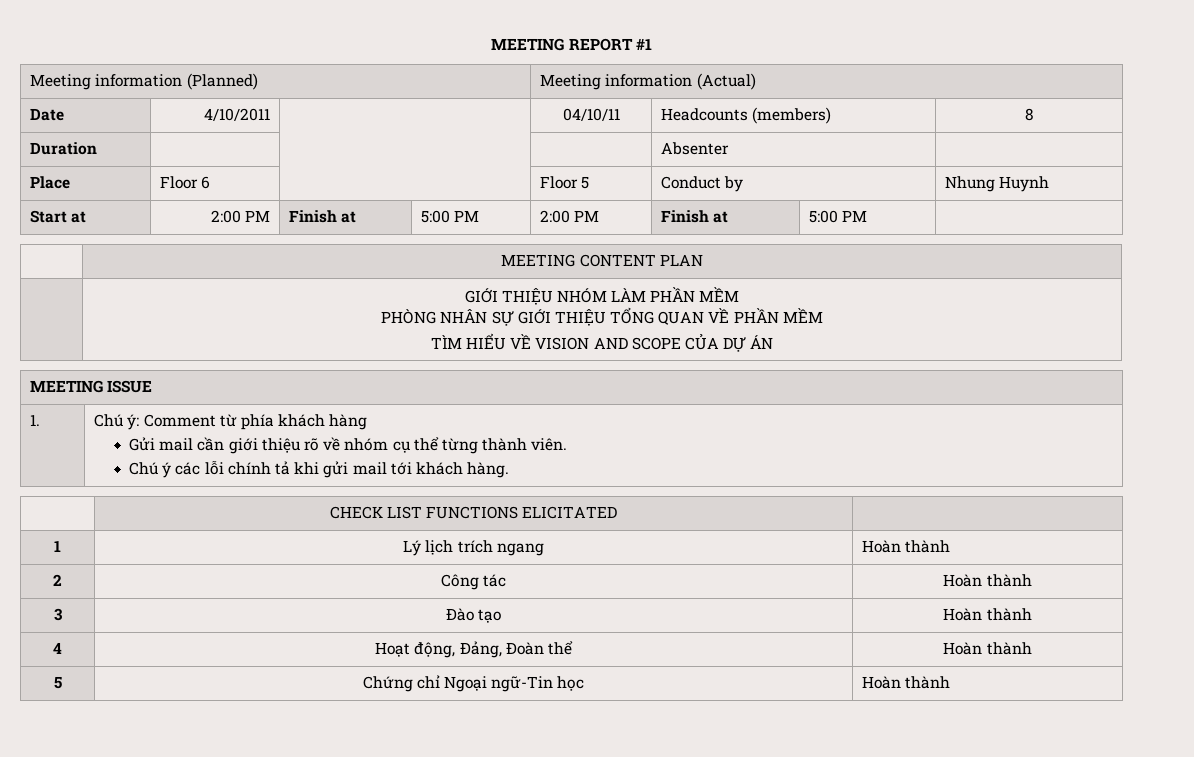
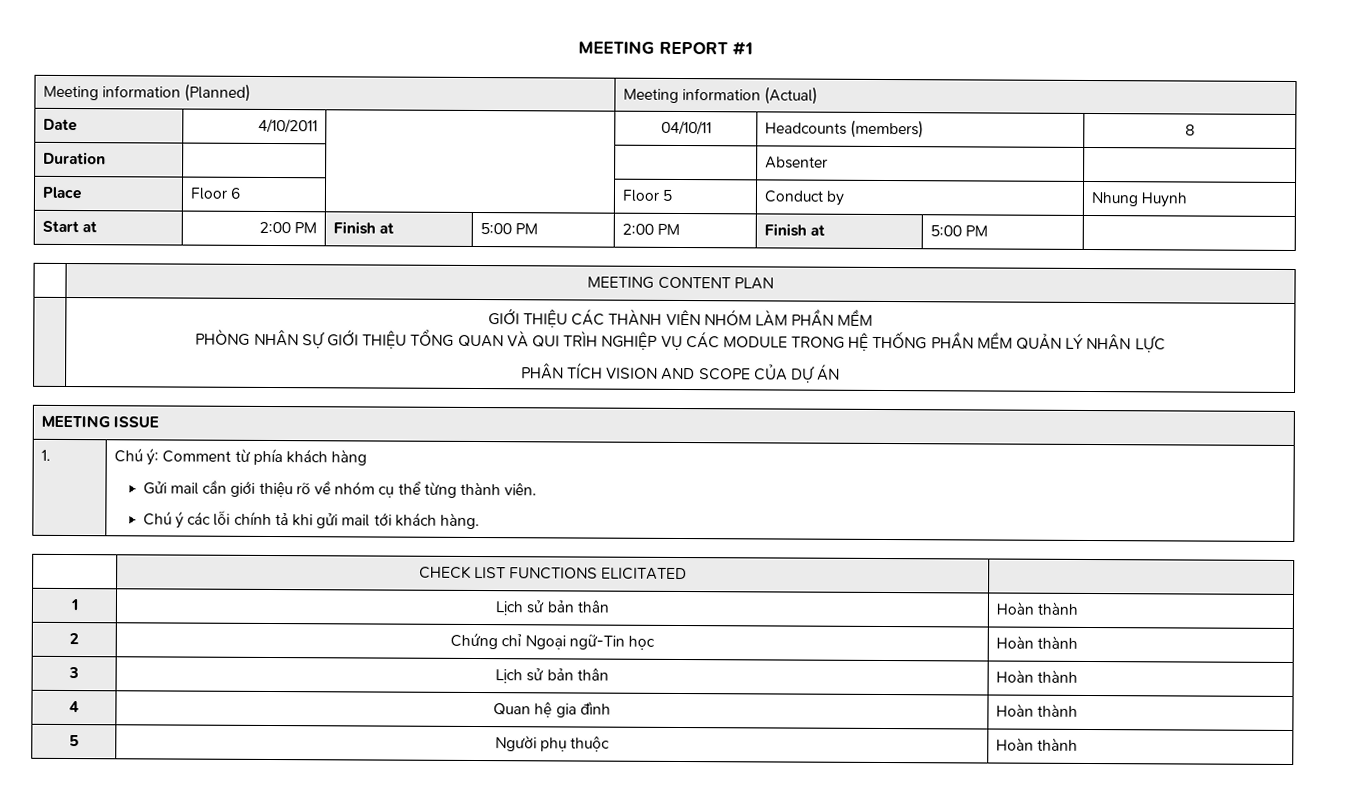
- | GIỚI THIỆU NHÓM LÀM PHẦN MỀM
- PHÒNG NHÂN SỰ GIỚI THIỆU TỔNG QUAN VỀ PHẦN MỀM
- TÌM HIỂU VỀ VISION AND SCOPE CỦA DỰ ÁN
+ | GIỚI THIỆU CÁC THÀNH VIÊN NHÓM LÀM PHẦN MỀM
+ PHÒNG NHÂN SỰ GIỚI THIỆU TỔNG QUAN VÀ QUI TRÌH NGHIỆP VỤ CÁC MODULE TRONG HỆ THỐNG PHẦN MỀM QUẢN LÝ NHÂN LỰC
+ PHÂN TÍCH VISION AND SCOPE CỦA DỰ ÁN
- 1 | Lý lịch trích ngang | Hoàn thành
+ 1 | Lịch sử bản thân | Hoàn thành
- 2 | Công tác | Hoàn thành
- 3 | Đào tạo | Hoàn thành
- 4 | Hoạt động, Đảng, Đoàn thể | Hoàn thành
- 5 | Chứng chỉ Ngoại ngữ-Tin học | Hoàn thành
+ 2 | Chứng chỉ Ngoại ngữ-Tin học | Hoàn thành
+ 3 | Lịch sử bản thân | Hoàn thành
+ 4 | Quan hệ gia đình | Hoàn thành
+ 5 | Người phụ thuộc | Hoàn thành

